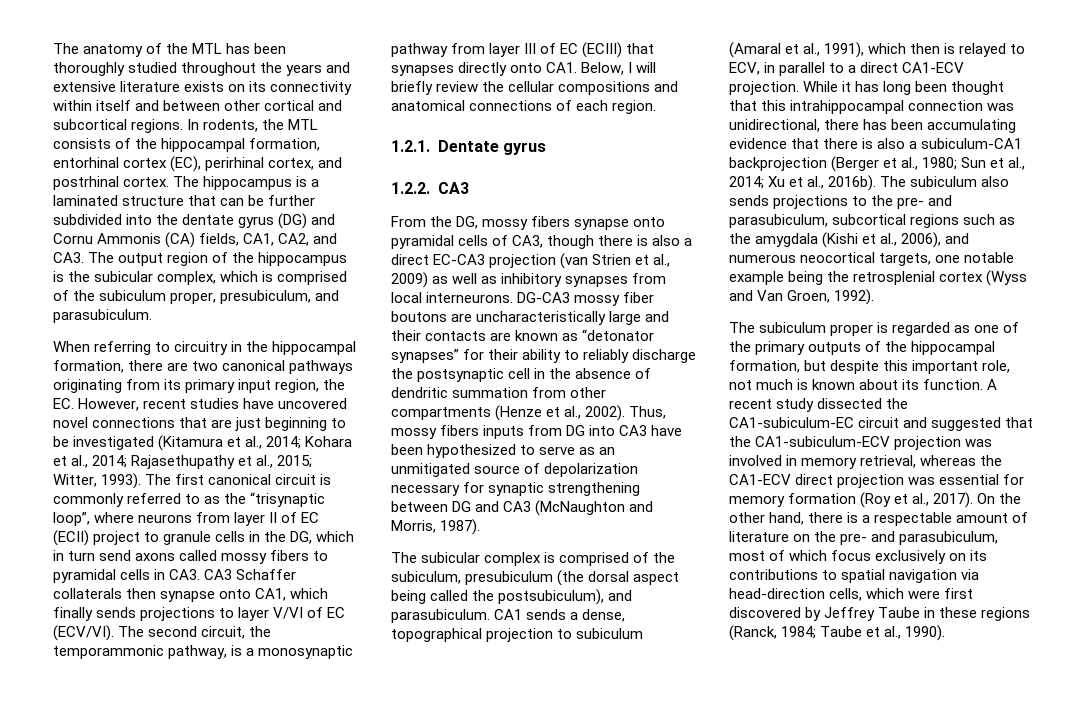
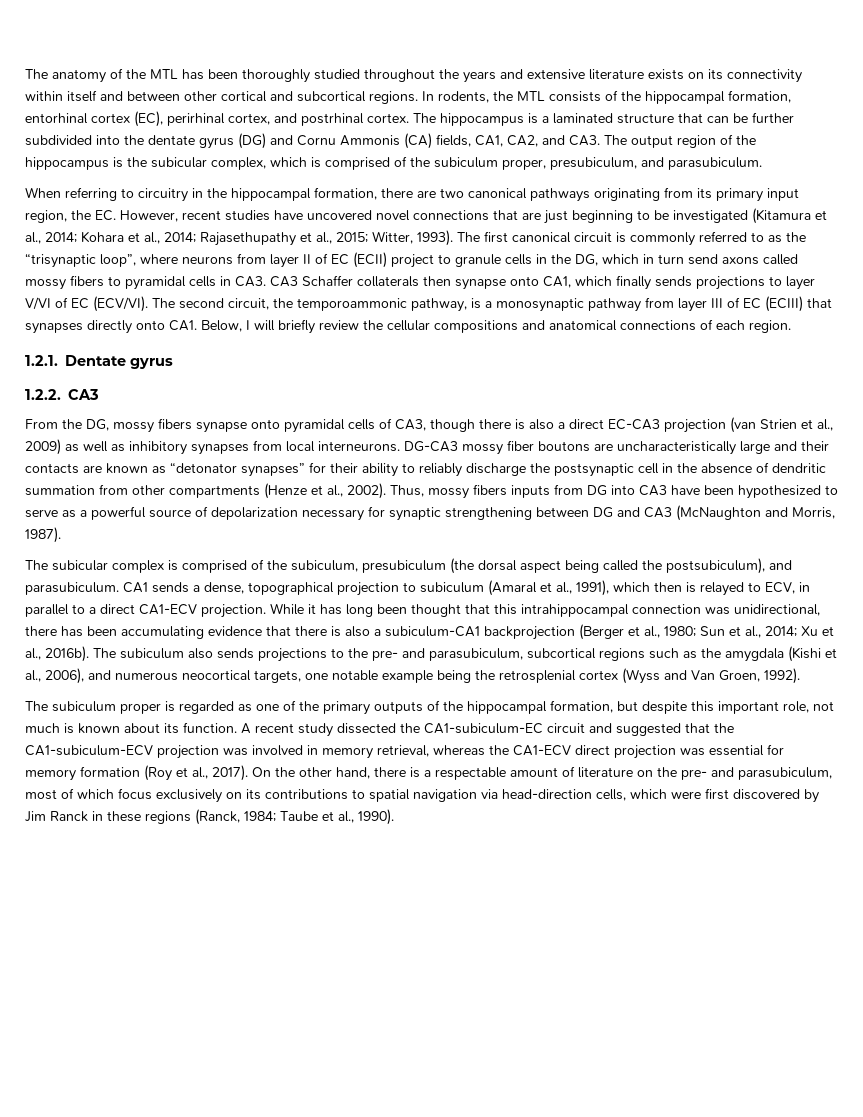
- The second circuit, the temporammonic pathway, is a monosynaptic pathway from layer III of EC (ECIII) that synapses directly onto CA1. Below, I will briefly review the cellular compositions and anatomical connections of each region.
+ The second circuit, the temporoammonic pathway, is a monosynaptic pathway from layer III of EC (ECIII) that synapses directly onto CA1. Below, I will briefly review the cellular compositions and anatomical connections of each region.
- Thus, mossy fibers inputs from DG into CA3 have been hypothesized to serve as an unmitigated source of depolarization necessary for synaptic strengthening between DG and CA3 (McNaughton and Morris, 1987).
+ Thus, mossy fibers inputs from DG into CA3 have been hypothesized to serve as a powerful source of depolarization necessary for synaptic strengthening between DG and CA3 (McNaughton and Morris, 1987).
- On the other hand, there is a respectable amount of literature on the pre- and parasubiculum, most of which focus exclusively on its contributions to spatial navigation via head-direction cells, which were first discovered by Jeffrey Taube in these regions (Ranck, 1984; Taube et al., 1990).
+ On the other hand, there is a respectable amount of literature on the pre- and parasubiculum, most of which focus exclusively on its contributions to spatial navigation via head-direction cells, which were first discovered by Jim Ranck in these regions (Ranck, 1984; Taube et al., 1990).

